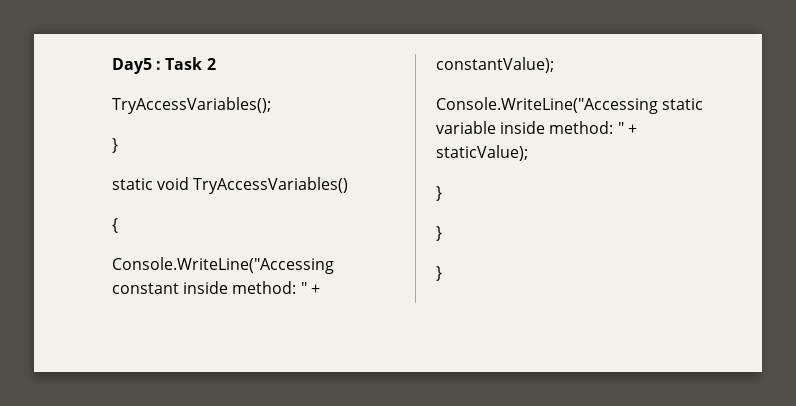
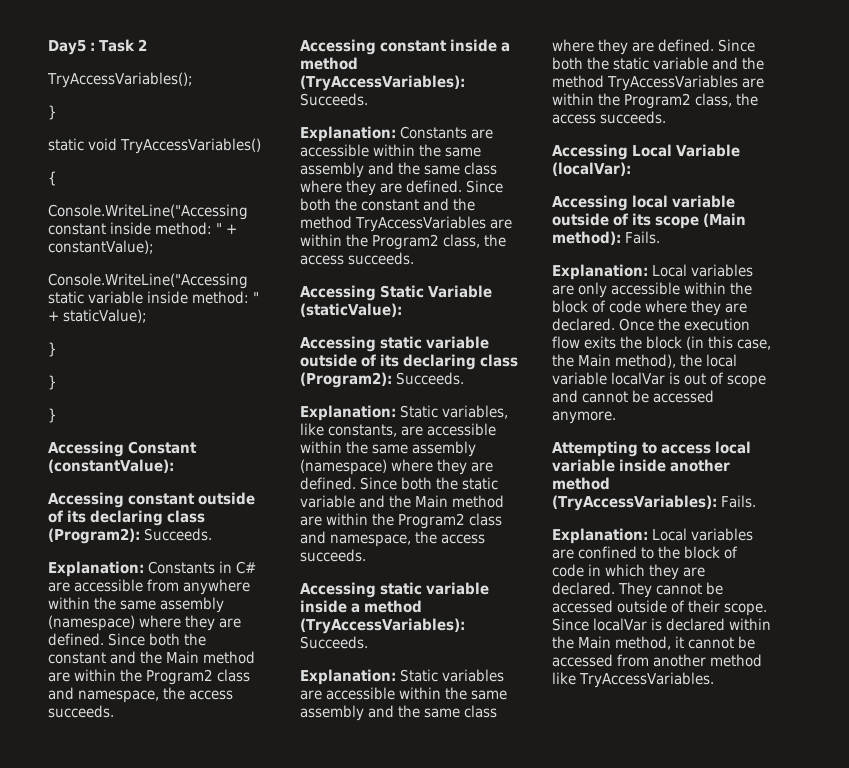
+ Accessing Constant (constantValue):
+ Accessing constant outside of its declaring class (Program2): Succeeds.
+ Explanation: Constants in C# are accessible from anywhere within the same assembly (namespace) where they are defined. Since both the constant and the Main method are within the Program2 class and namespace, the access succeeds.
+ Accessing constant inside a method (TryAccessVariables): Succeeds.
+ Explanation: Constants are accessible within the same assembly and the same class where they are defined. Since both the constant and the method TryAccessVariables are within the Program2 class, the access succeeds.
+ Accessing Static Variable (staticValue):
+ Accessing static variable outside of its declaring class (Program2): Succeeds.
+ Explanation: Static variables, like constants, are accessible within the same assembly (namespace) where they are defined. Since both the static variable and the Main method are within the Program2 class and namespace, the access succeeds.
+ Accessing static variable inside a method (TryAccessVariables): Succeeds.
+ Explanation: Static variables are accessible within the same assembly and the same class where they are defined. Since both the static variable and the method TryAccessVariables are within the Program2 class, the access succeeds.
+ Accessing Local Variable (localVar):
+ Accessing local variable outside of its scope (Main method): Fails.
+ Explanation: Local variables are only accessible within the block of code where they are declared. Once the execution flow exits the block (in this case, the Main method), the local variable localVar is out of scope and cannot be accessed anymore.
+ Attempting to access local variable inside another method (TryAccessVariables): Fails.
+ Explanation: Local variables are confined to the block of code in which they are declared. They cannot be accessed outside of their scope. Since localVar is declared within the Main method, it cannot be accessed from another method like TryAccessVariables.

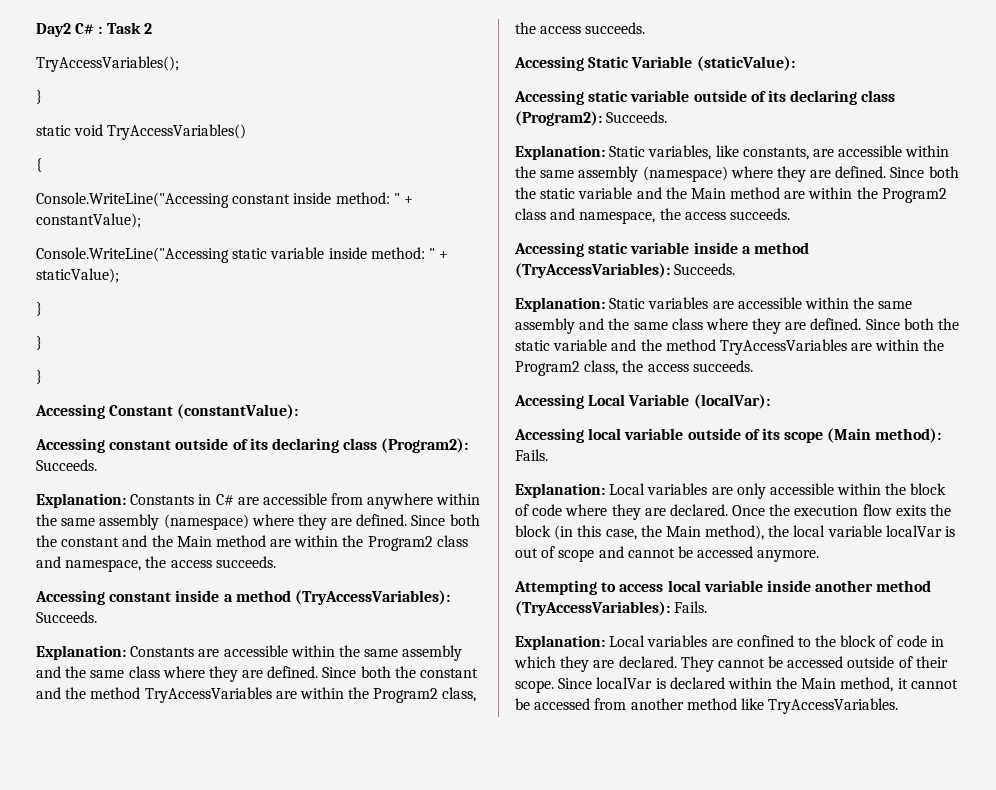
- Day5 : Task 2
+ Day2 C# : Task 2

